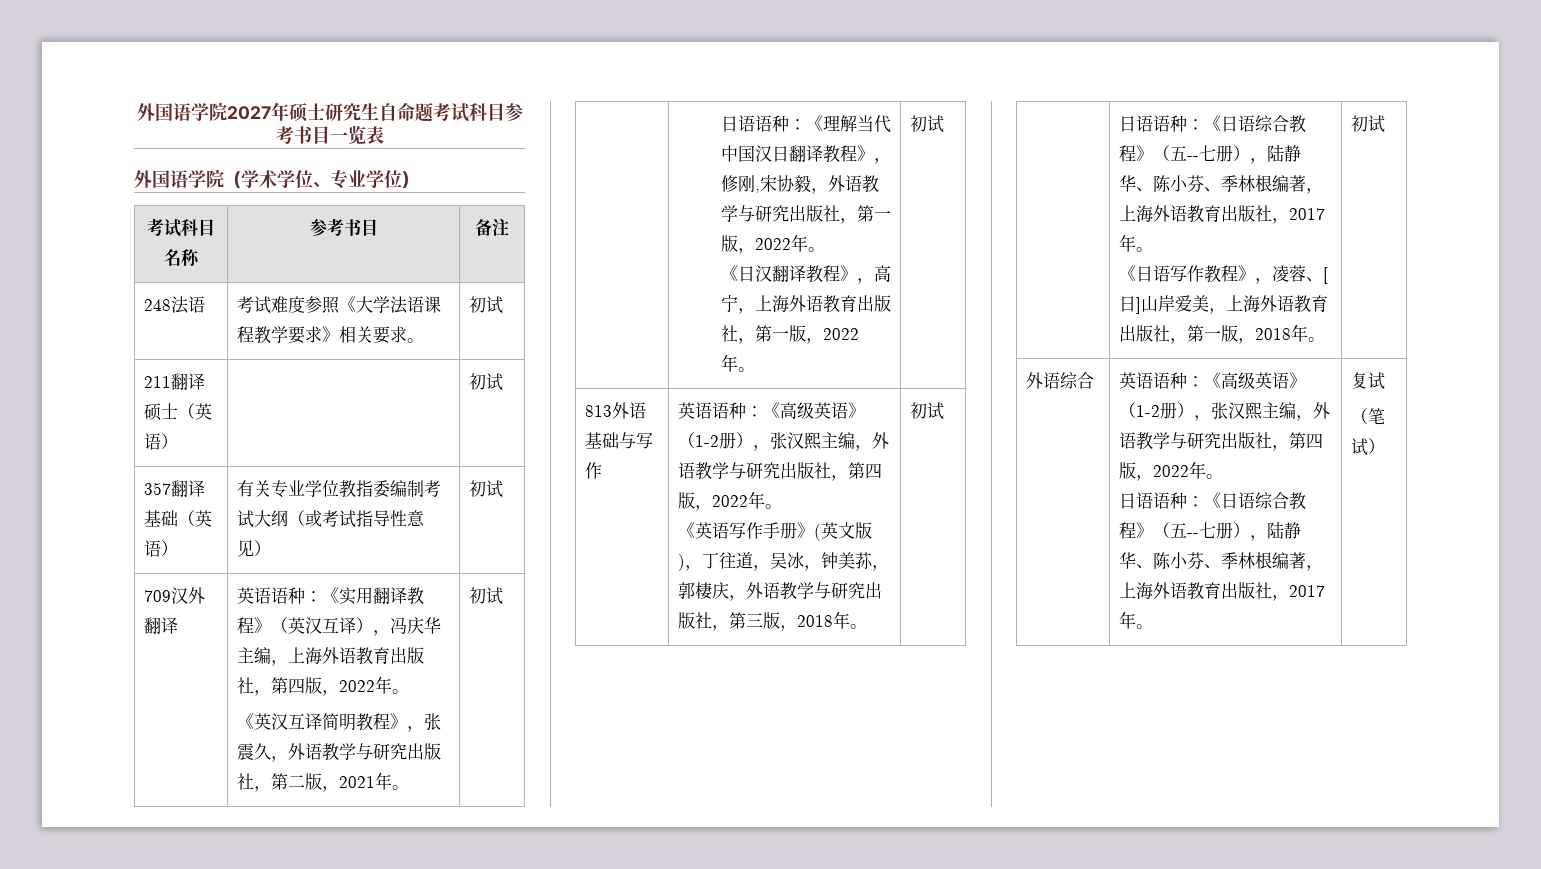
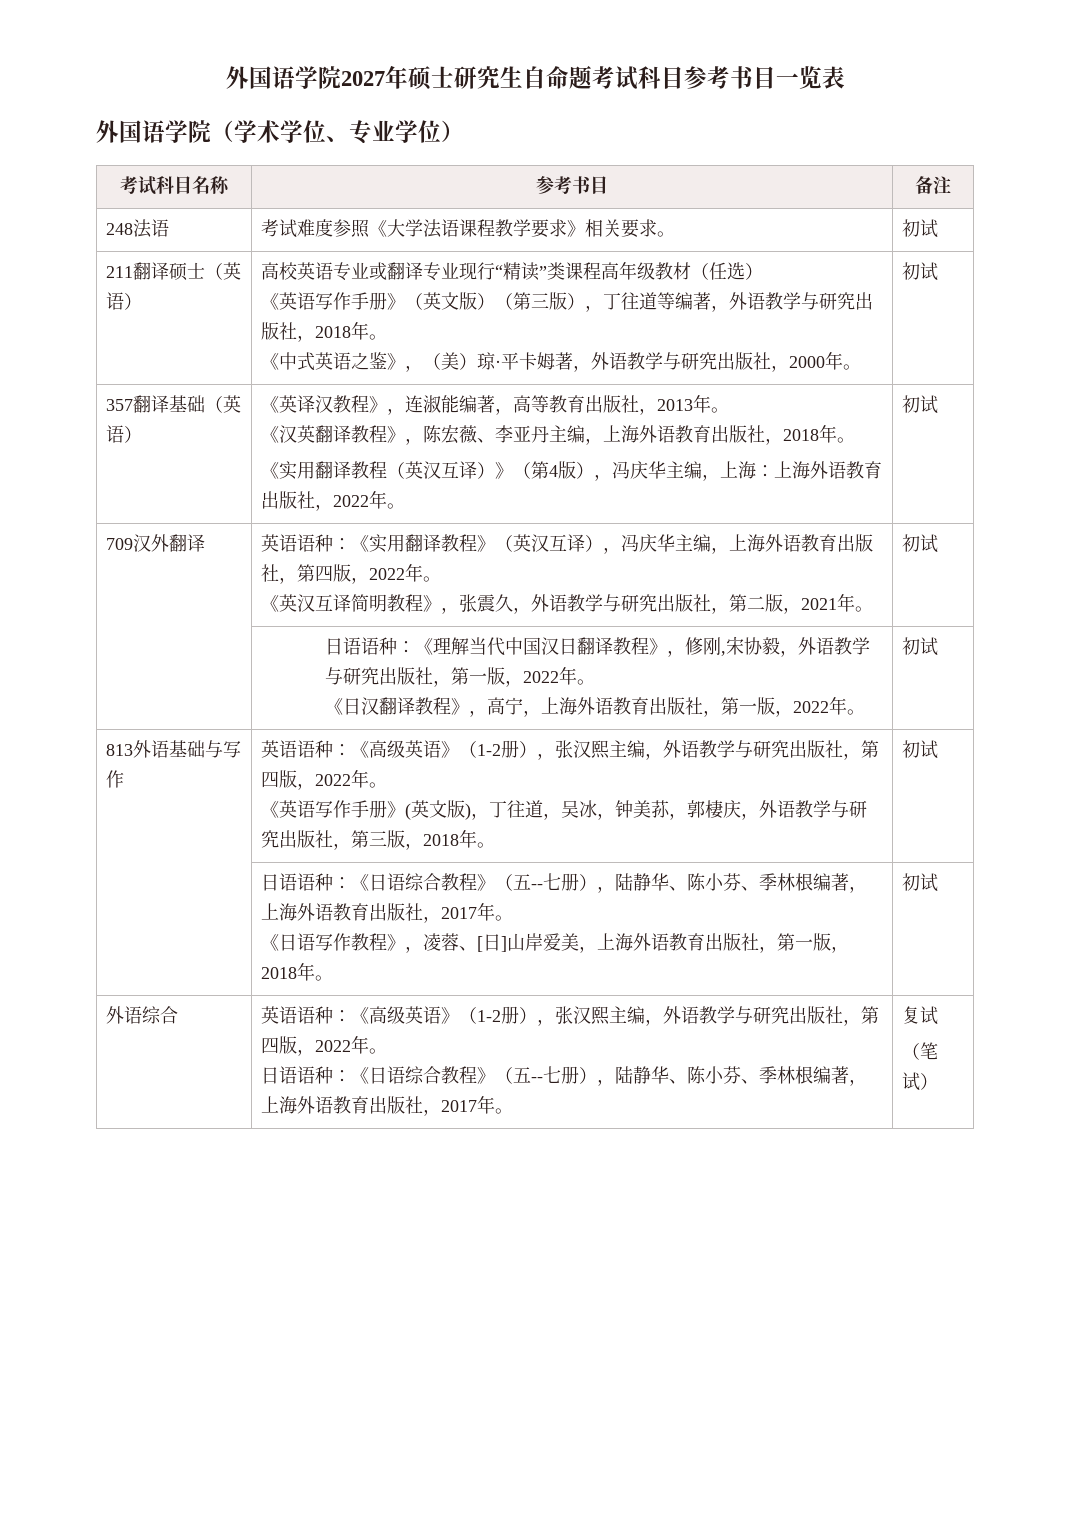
+ 高校英语专业或翻译专业现行“精读”类课程高年级教材（任选）
+ 《英语写作手册》（英文版）（第三版），丁往道等编著，外语教学与研究出版社，2018年。
+ 《中式英语之鉴》，（美）琼·平卡姆著，外语教学与研究出版社，2000年。
- 有关专业学位教指委编制考试大纲（或考试指导性意见）
+ 《英译汉教程》，连淑能编著，高等教育出版社，2013年。
+ 《汉英翻译教程》，陈宏薇、李亚丹主编，上海外语教育出版社，2018年。
+ 《实用翻译教程（英汉互译）》（第4版），冯庆华主编，上海：上海外语教育出版社，2022年。

